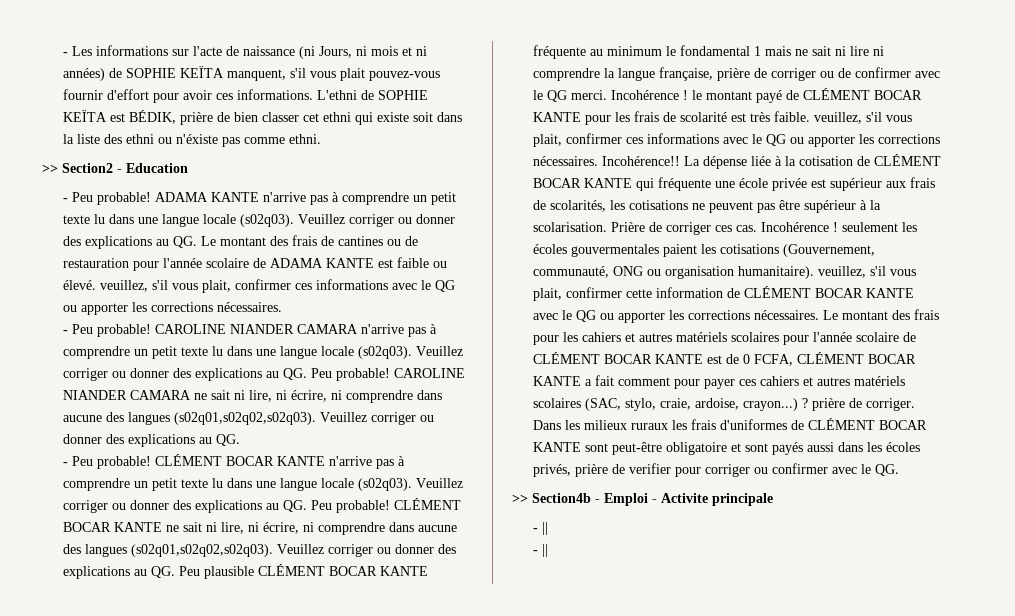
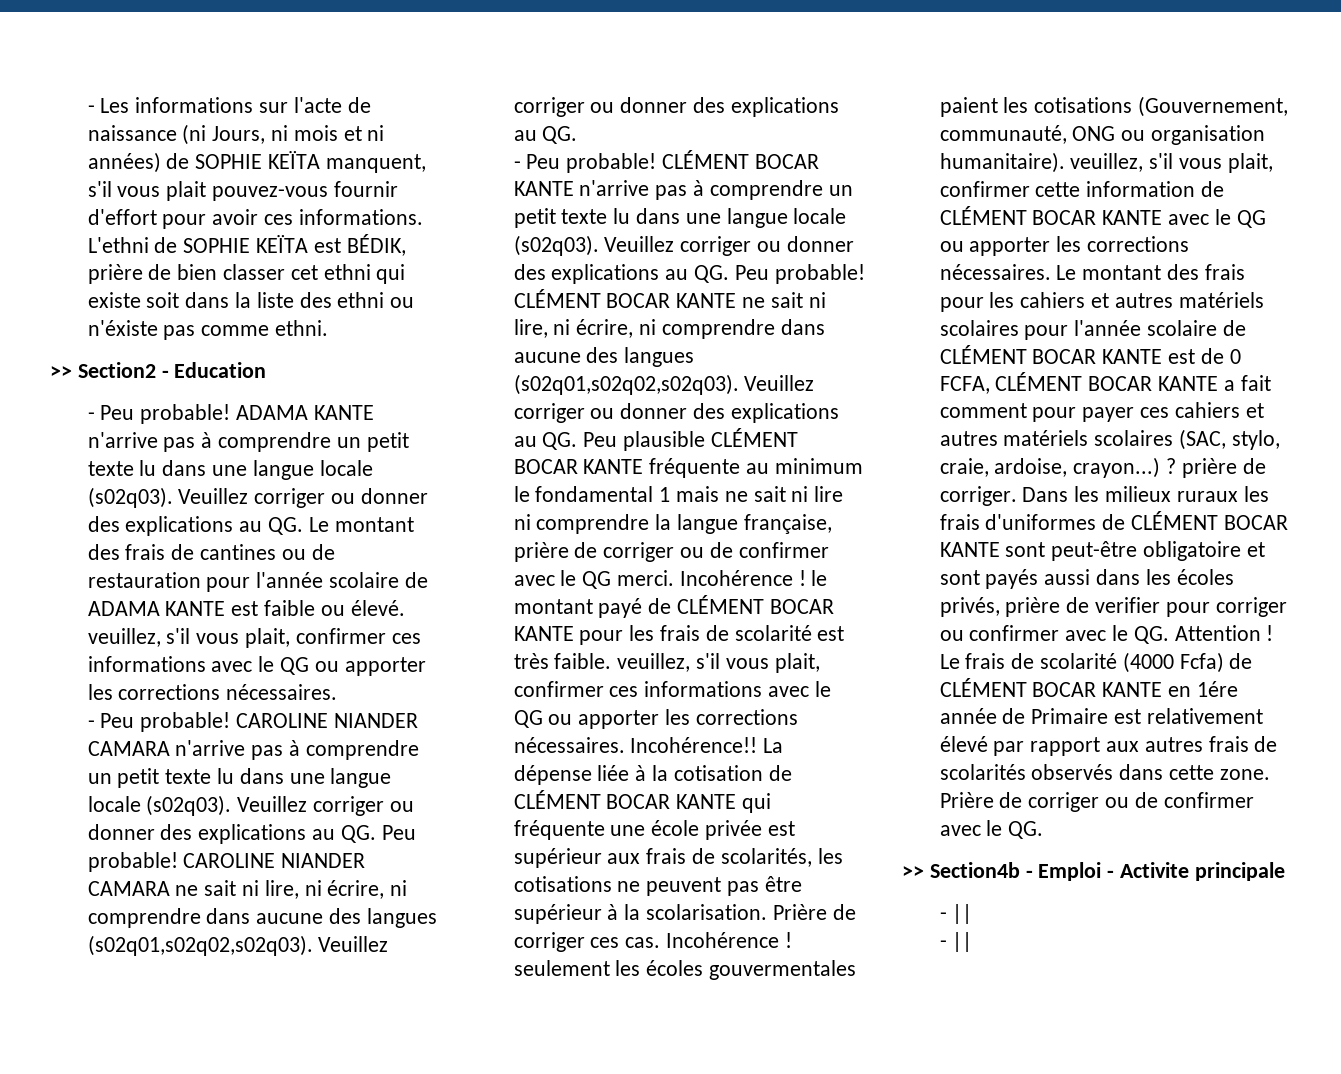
- Dans les milieux ruraux les frais d'uniformes de CLÉMENT BOCAR KANTE sont peut-être obligatoire et sont payés aussi dans les écoles privés, prière de verifier pour corriger ou confirmer avec le QG.
+ Dans les milieux ruraux les frais d'uniformes de CLÉMENT BOCAR KANTE sont peut-être obligatoire et sont payés aussi dans les écoles privés, prière de verifier pour corriger ou confirmer avec le QG. Attention ! Le frais de scolarité (4000 Fcfa) de CLÉMENT BOCAR KANTE en 1ére année de Primaire est relativement élevé par rapport aux autres frais de scolarités observés dans cette zone. Prière de corriger ou de confirmer avec le QG.

